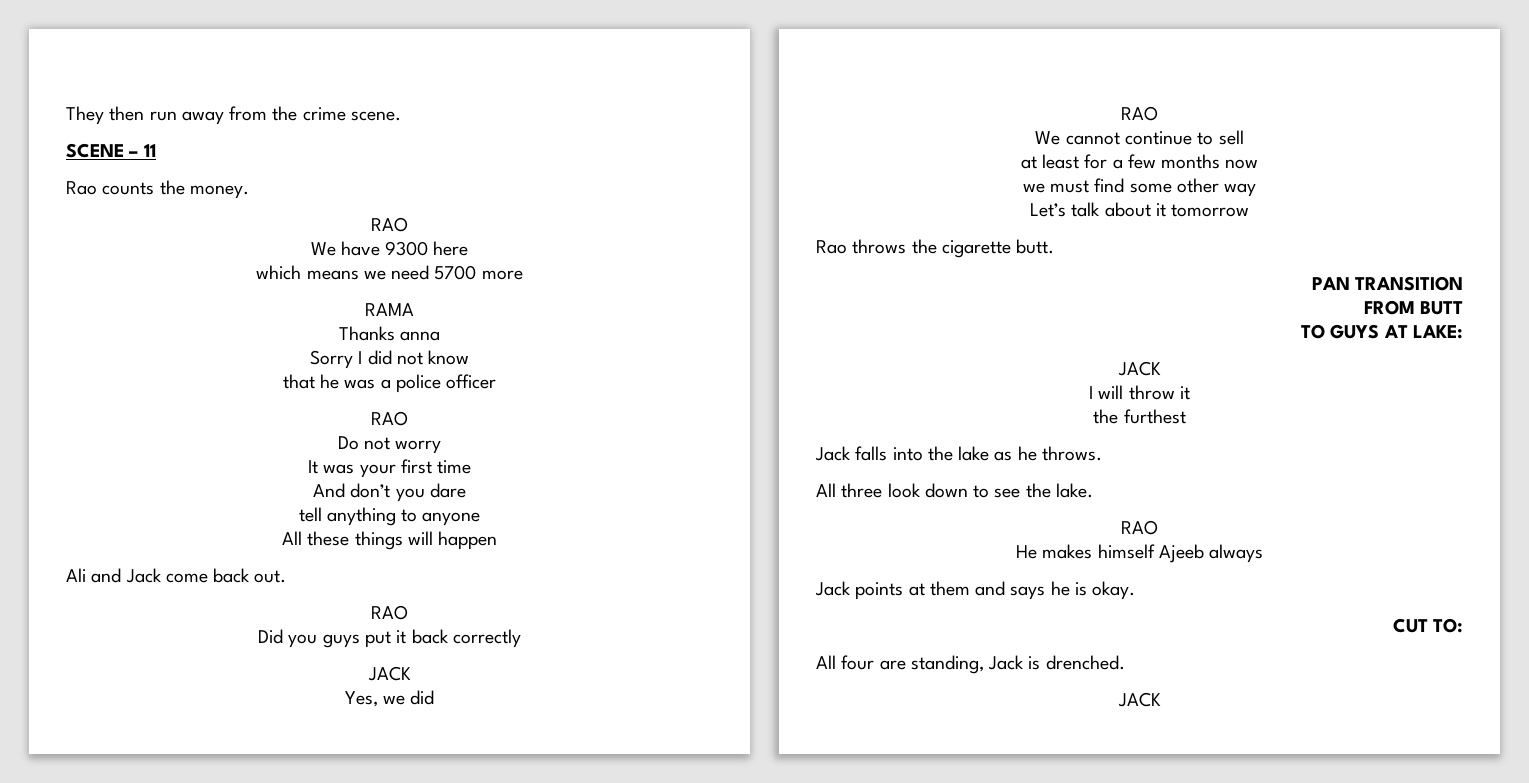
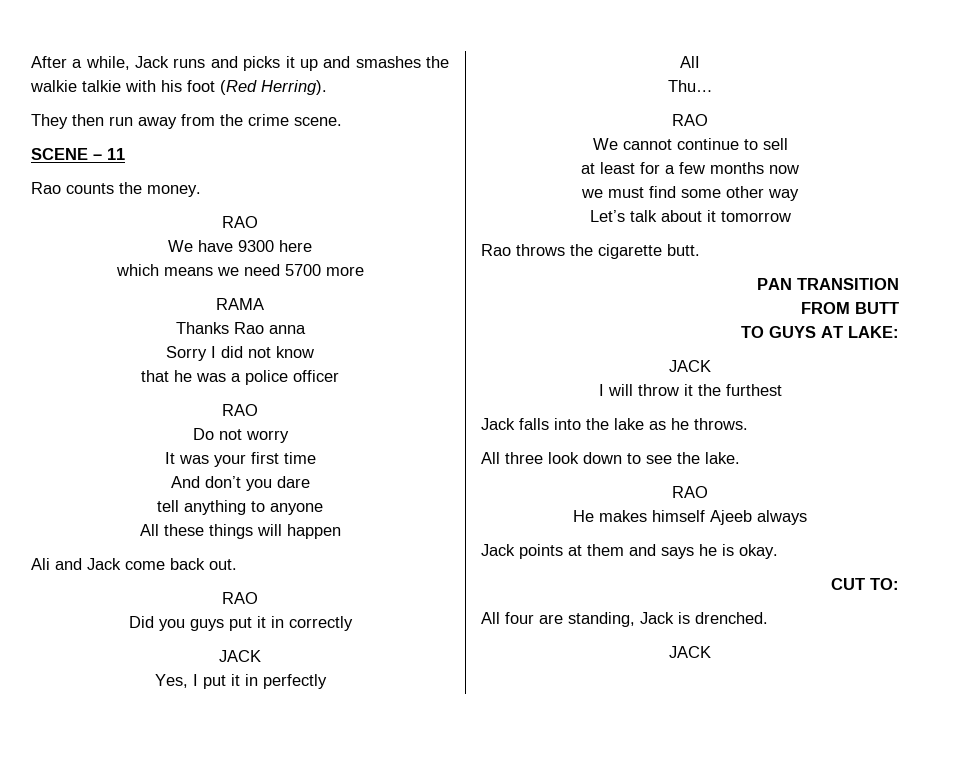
+ After a while, Jack runs and picks it up and smashes the walkie talkie with his foot (Red Herring).
- Thanks anna
+ Thanks Rao anna
- Did you guys put it back correctly
+ Did you guys put it in correctly
- Yes, we did
+ Yes, I put it in perfectly
+ AlI
+ Thu…
- I will throw it
- the furthest
+ I will throw it the furthest

